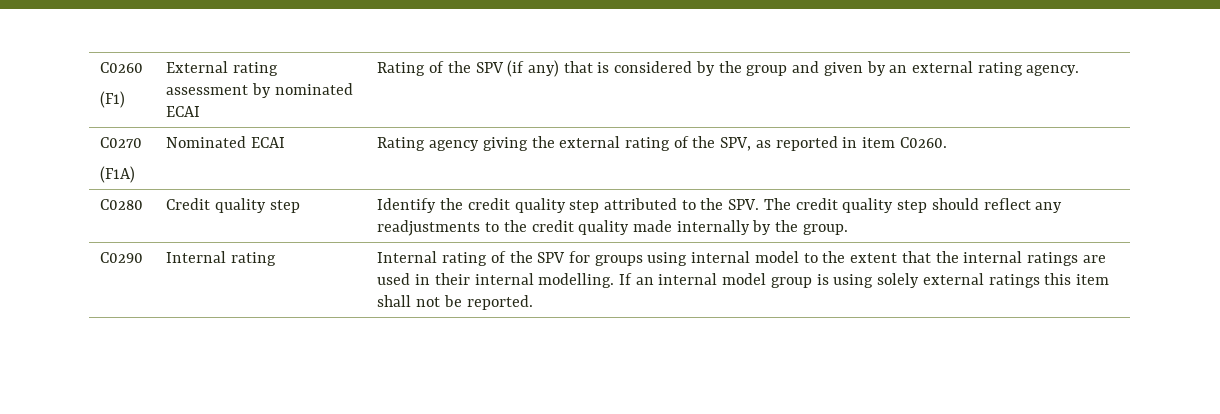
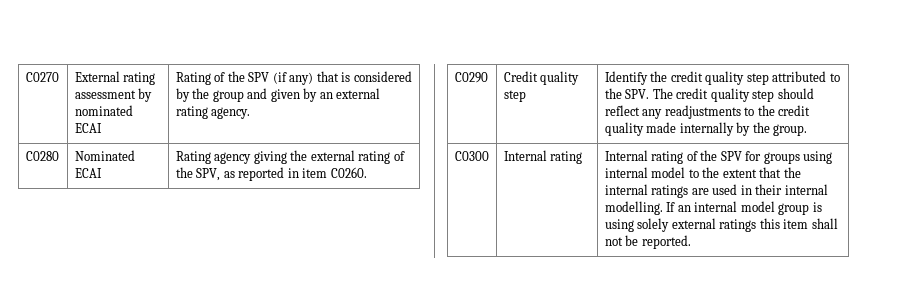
- C0260
- (F1) | External rating assessment by nominated ECAI | Rating of the SPV (if any) that is considered by the group and given by an external rating agency.
+ C0270 | External rating assessment by nominated ECAI | Rating of the SPV (if any) that is considered by the group and given by an external rating agency.
- C0270
- (F1A) | Nominated ECAI | Rating agency giving the external rating of the SPV, as reported in item C0260.
+ C0280 | Nominated ECAI | Rating agency giving the external rating of the SPV, as reported in item C0260.
- C0280 | Credit quality step | Identify the credit quality step attributed to the SPV. The credit quality step should reflect any readjustments to the credit quality made internally by the group.
+ C0290 | Credit quality step | Identify the credit quality step attributed to the SPV. The credit quality step should reflect any readjustments to the credit quality made internally by the group.
- C0290
+ C0300

